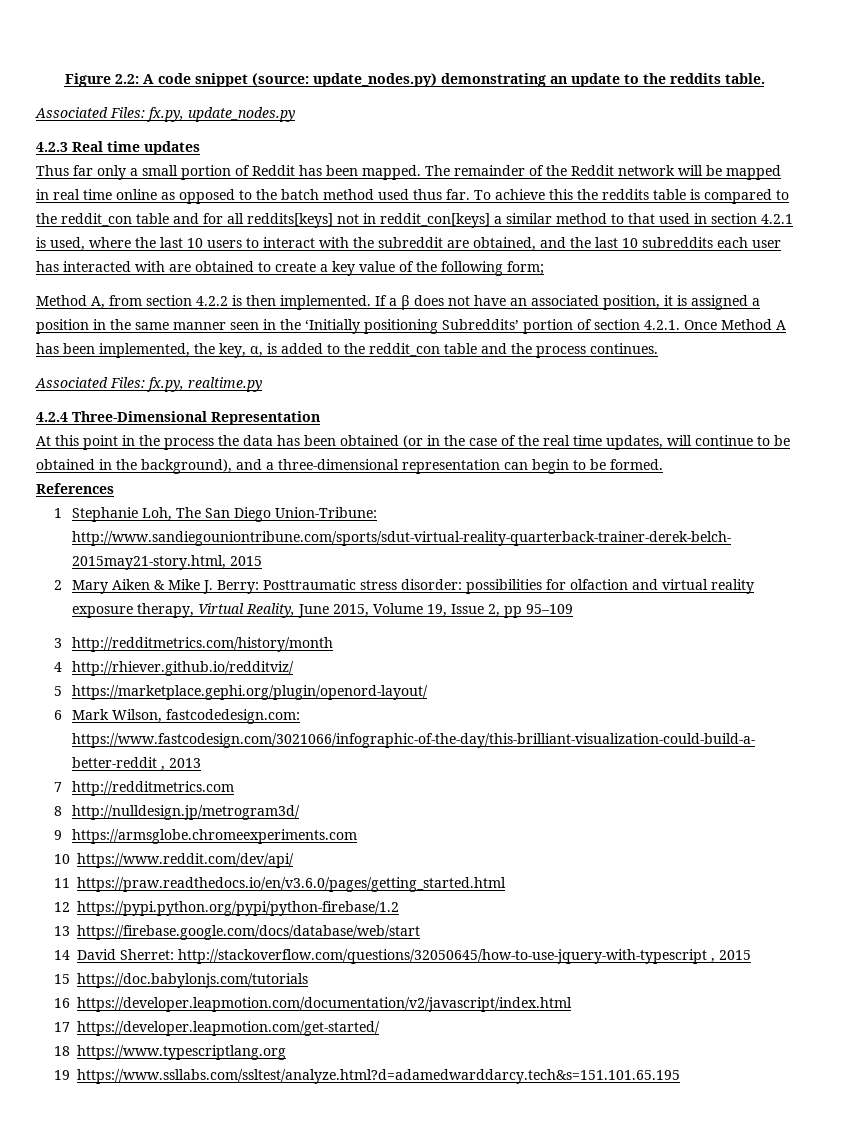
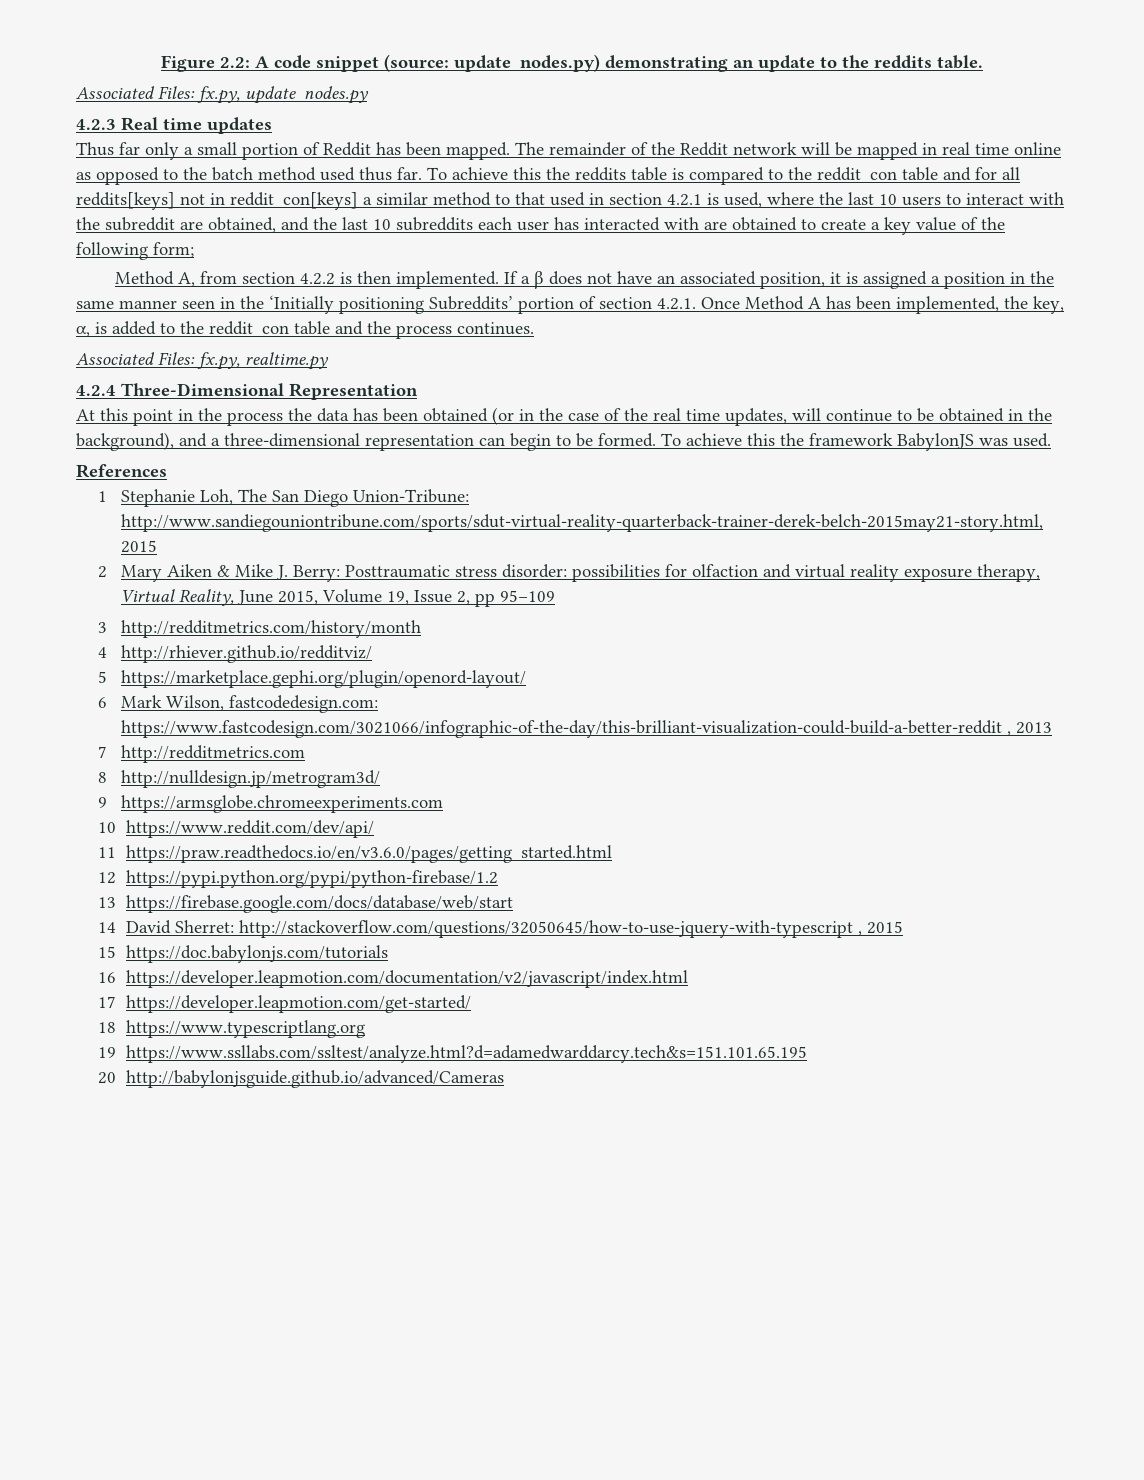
+ To achieve this the framework BabylonJS was used.
+ 20 http://babylonjsguide.github.io/advanced/Cameras

